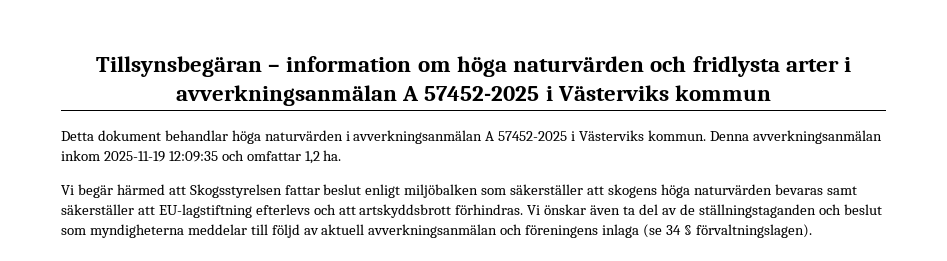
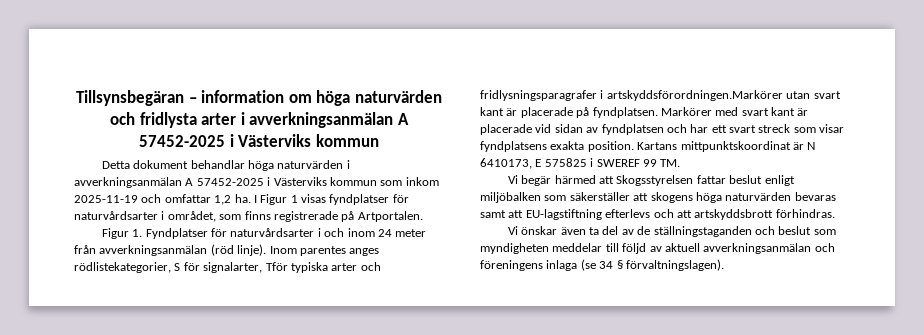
- Detta dokument behandlar höga naturvärden i avverkningsanmälan A 57452-2025 i Västerviks kommun. Denna avverkningsanmälan inkom 2025-11-19 12:09:35 och omfattar 1,2 ha.
+ Detta dokument behandlar höga naturvärden i avverkningsanmälan A 57452-2025 i Västerviks kommun som inkom 2025-11-19 och omfattar 1,2 ha. I Figur 1 visas fyndplatser för naturvårdsarter i området, som finns registrerade på Artportalen.
+ Figur 1. Fyndplatser för naturvårdsarter i och inom 24 meter från avverkningsanmälan (röd linje). Inom parentes anges rödlistekategorier, S för signalarter, Tför typiska arter och fridlysningsparagrafer i artskyddsförordningen.Markörer utan svart kant är placerade på fyndplatsen. Markörer med svart kant är placerade vid sidan av fyndplatsen och har ett svart streck som visar fyndplatsens exakta position. Kartans mittpunktskoordinat är N 6410173, E 575825 i SWEREF 99 TM.
- Vi begär härmed att Skogsstyrelsen fattar beslut enligt miljöbalken som säkerställer att skogens höga naturvärden bevaras samt säkerställer att EU-lagstiftning efterlevs och att artskyddsbrott förhindras. Vi önskar även ta del av de ställningstaganden och beslut som myndigheterna meddelar till följd av aktuell avverkningsanmälan och föreningens inlaga (se 34 § förvaltningslagen).
+ Vi begär härmed att Skogsstyrelsen fattar beslut enligt miljöbalken som säkerställer att skogens höga naturvärden bevaras samt att EU-lagstiftning efterlevs och att artskyddsbrott förhindras.
+ Vi önskar även ta del av de ställningstaganden och beslut som myndigheten meddelar till följd av aktuell avverkningsanmälan och föreningens inlaga (se 34 § förvaltningslagen).

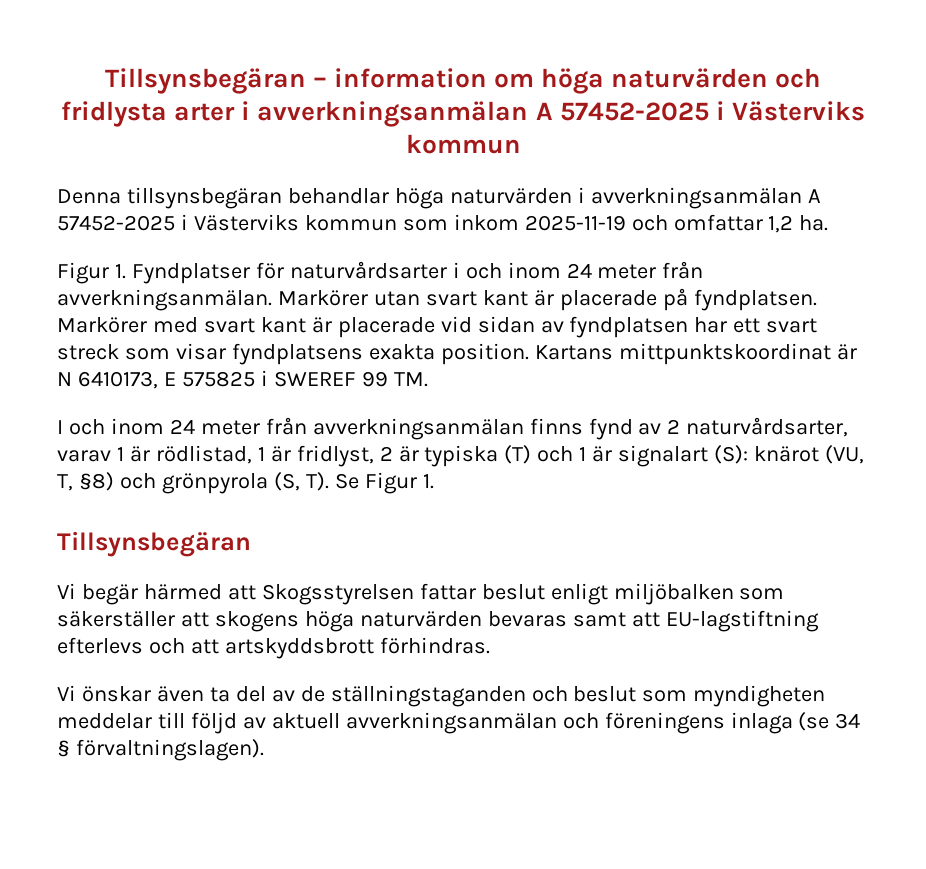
- Detta dokument behandlar höga naturvärden i avverkningsanmälan A 57452-2025 i Västerviks kommun som inkom 2025-11-19 och omfattar 1,2 ha. I Figur 1 visas fyndplatser för naturvårdsarter i området, som finns registrerade på Artportalen.
+ Denna tillsynsbegäran behandlar höga naturvärden i avverkningsanmälan A 57452-2025 i Västerviks kommun som inkom 2025-11-19 och omfattar 1,2 ha.
- Figur 1. Fyndplatser för naturvårdsarter i och inom 24 meter från avverkningsanmälan (röd linje). Inom parentes anges rödlistekategorier, S för signalarter, Tför typiska arter och fridlysningsparagrafer i artskyddsförordningen.Markörer utan svart kant är placerade på fyndplatsen.
+ Figur 1. Fyndplatser för naturvårdsarter i och inom 24 meter från avverkningsanmälan. Markörer utan svart kant är placerade på fyndplatsen.
- Markörer med svart kant är placerade vid sidan av fyndplatsen och har ett svart streck som visar fyndplatsens exakta position.
+ Markörer med svart kant är placerade vid sidan av fyndplatsen har ett svart streck som visar fyndplatsens exakta position.
+ I och inom 24 meter från avverkningsanmälan finns fynd av 2 naturvårdsarter, varav 1 är rödlistad, 1 är fridlyst, 2 är typiska (T) och 1 är signalart (S): knärot (VU, T, §8) och grönpyrola (S, T). Se Figur 1.
+ Tillsynsbegäran

